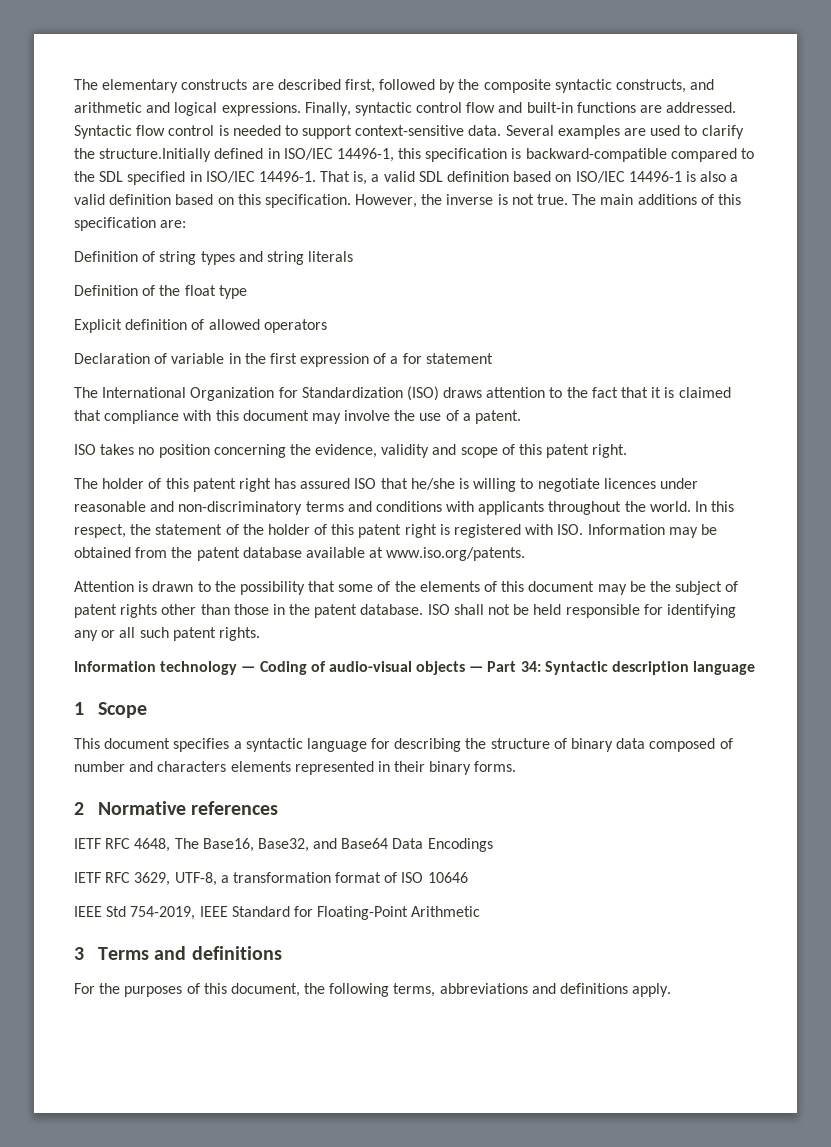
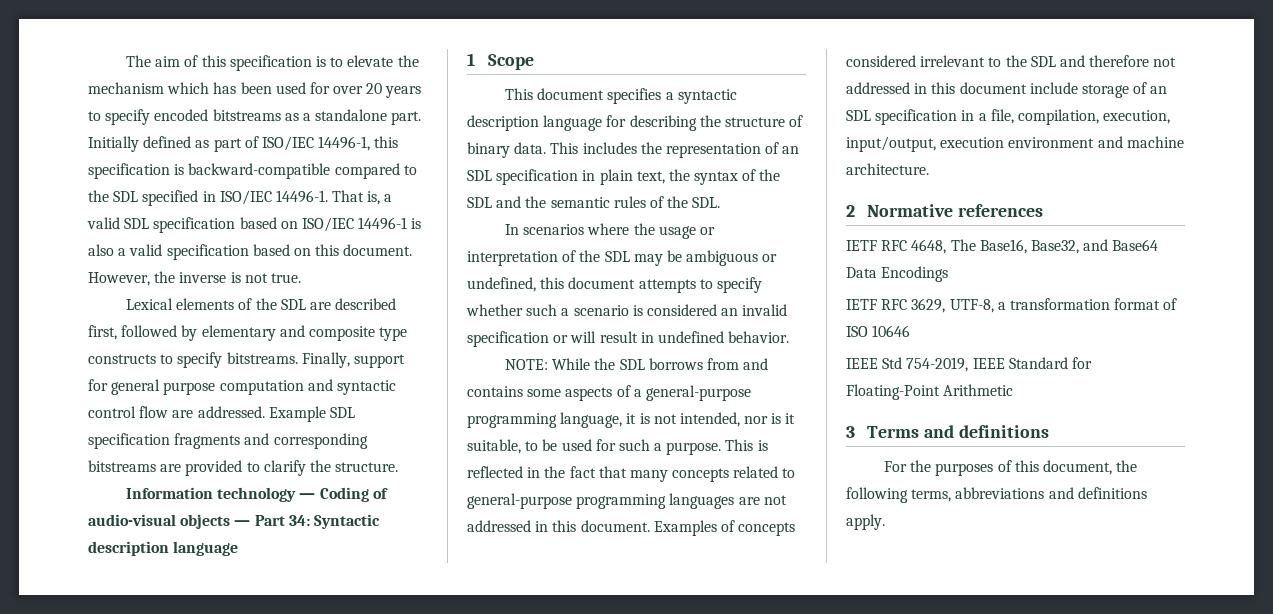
- The elementary constructs are described first, followed by the composite syntactic constructs, and arithmetic and logical expressions. Finally, syntactic control flow and built-in functions are addressed. Syntactic flow control is needed to support context-sensitive data. Several examples are used to clarify the structure.Initially defined in ISO/IEC 14496-1, this specification is backward-compatible compared to the SDL specified in ISO/IEC 14496-1.
+ The aim of this specification is to elevate the mechanism which has been used for over 20 years to specify encoded bitstreams as a standalone part. Initially defined as part of ISO/IEC 14496-1, this specification is backward-compatible compared to the SDL specified in ISO/IEC 14496-1.
- That is, a valid SDL definition based on ISO/IEC 14496-1 is also a valid definition based on this specification.
+ That is, a valid SDL specification based on ISO/IEC 14496-1 is also a valid specification based on this document.
- However, the inverse is not true. The main additions of this specification are:
- Definition of string types and string literals
- Definition of the float type
- Explicit definition of allowed operators
- Declaration of variable in the first expression of a for statement
- The International Organization for Standardization (ISO) draws attention to the fact that it is claimed that compliance with this document may involve the use of a patent.
- ISO takes no position concerning the evidence, validity and scope of this patent right.
- The holder of this patent right has assured ISO that he/she is willing to negotiate licences under reasonable and non-discriminatory terms and conditions with applicants throughout the world. In this respect, the statement of the holder of this patent right is registered with ISO. Information may be obtained from the patent database available at www.iso.org/patents.
- Attention is drawn to the possibility that some of the elements of this document may be the subject of patent rights other than those in the patent database. ISO shall not be held responsible for identifying any or all such patent rights.
+ However, the inverse is not true.
+ Lexical elements of the SDL are described first, followed by elementary and composite type constructs to specify bitstreams. Finally, support for general purpose computation and syntactic control flow are addressed. Example SDL specification fragments and corresponding bitstreams are provided to clarify the structure.
- This document specifies a syntactic language for describing the structure of binary data composed of number and characters elements represented in their binary forms.
+ This document specifies a syntactic description language for describing the structure of binary data. This includes the representation of an SDL specification in plain text, the syntax of the SDL and the semantic rules of the SDL.
+ In scenarios where the usage or interpretation of the SDL may be ambiguous or undefined, this document attempts to specify whether such a scenario is considered an invalid specification or will result in undefined behavior.
+ NOTE: While the SDL borrows from and contains some aspects of a general-purpose programming language, it is not intended, nor is it suitable, to be used for such a purpose. This is reflected in the fact that many concepts related to general-purpose programming languages are not addressed in this document. Examples of concepts considered irrelevant to the SDL and therefore not addressed in this document include storage of an SDL specification in a file, compilation, execution, input/output, execution environment and machine architecture.

